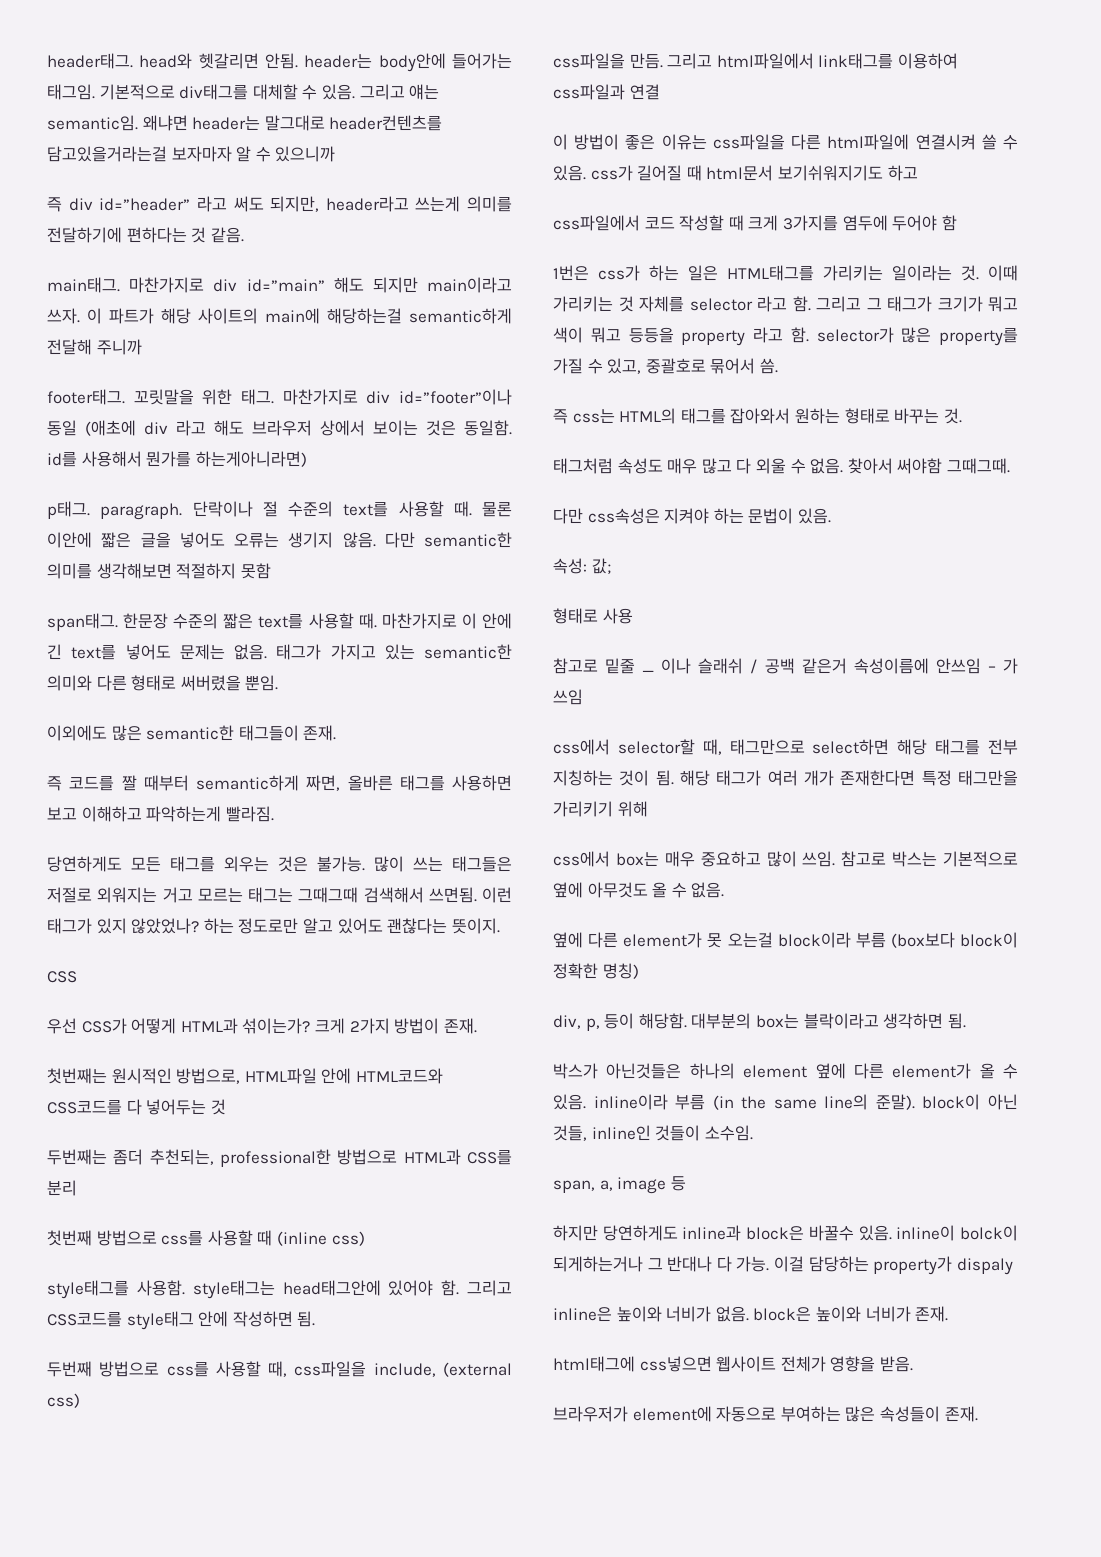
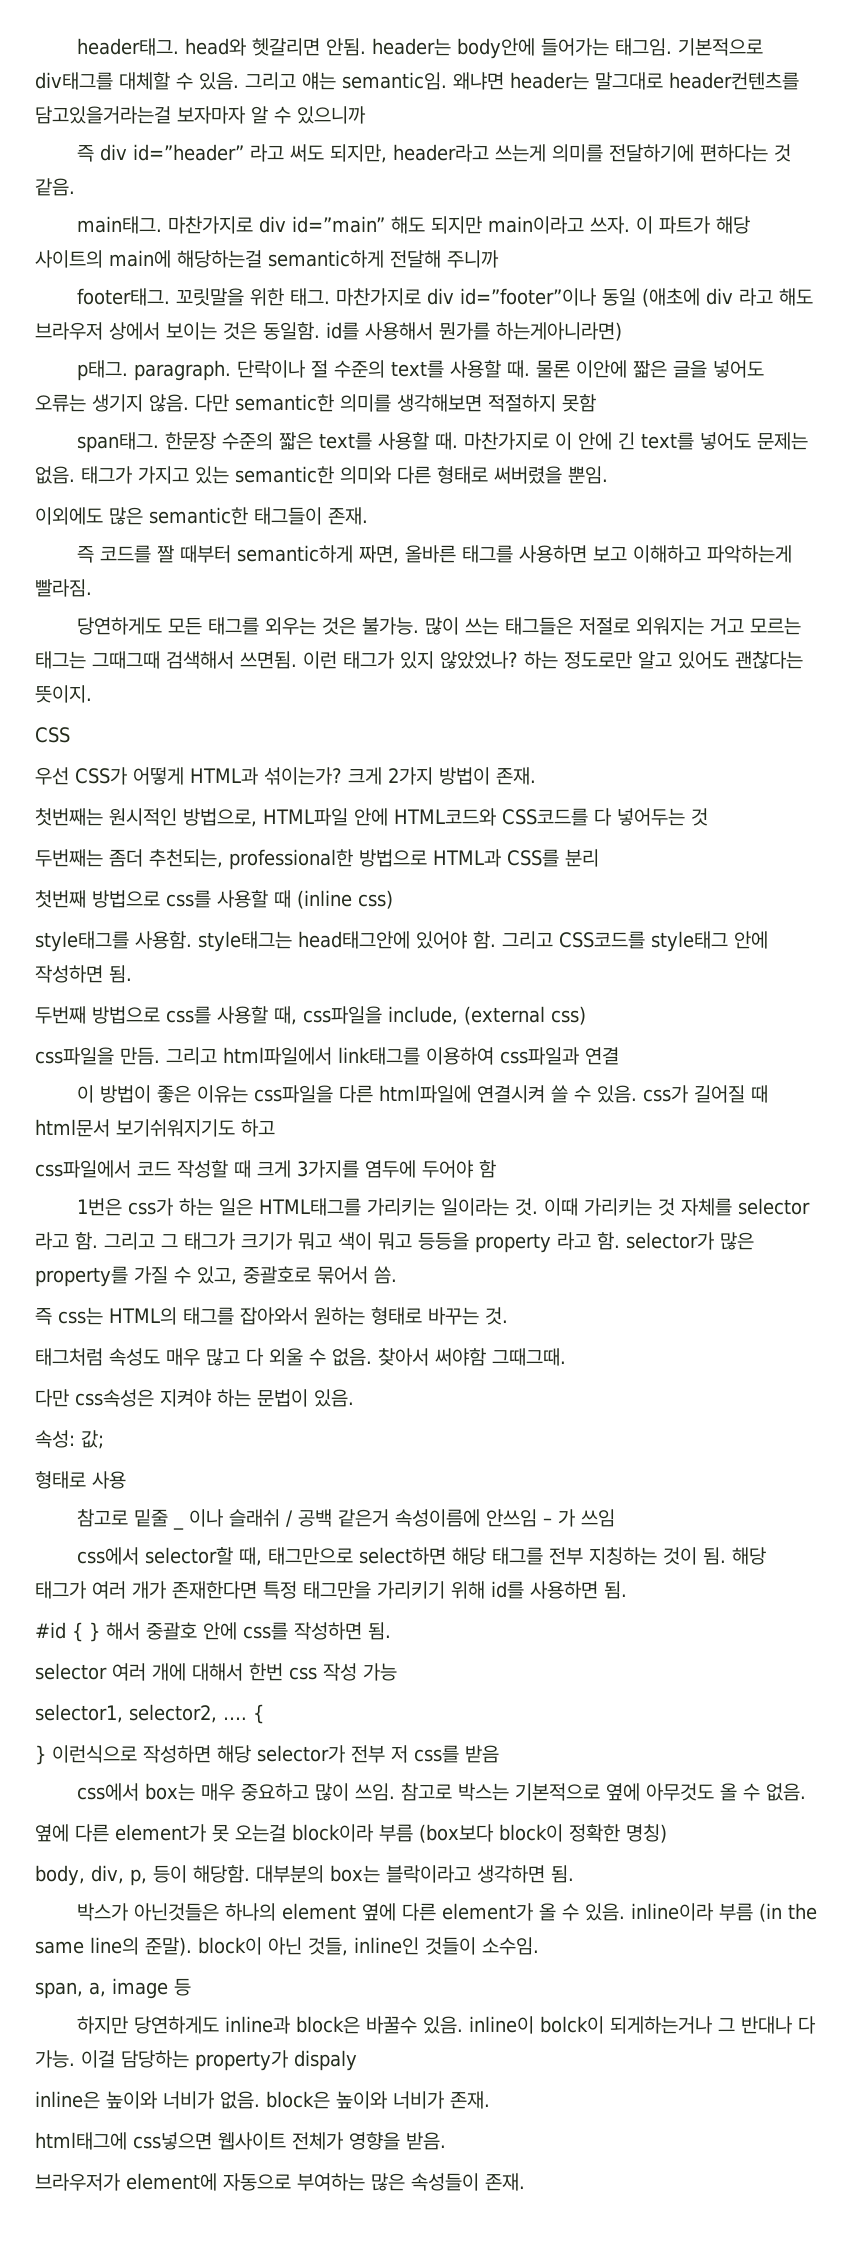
- 해당 태그가 여러 개가 존재한다면 특정 태그만을 가리키기 위해
+ 해당 태그가 여러 개가 존재한다면 특정 태그만을 가리키기 위해 id를 사용하면 됨.
+ #id { } 해서 중괄호 안에 css를 작성하면 됨.
+ selector 여러 개에 대해서 한번 css 작성 가능
+ selector1, selector2, …. {
+ } 이런식으로 작성하면 해당 selector가 전부 저 css를 받음
- div, p, 등이 해당함.
+ body, div, p, 등이 해당함.

